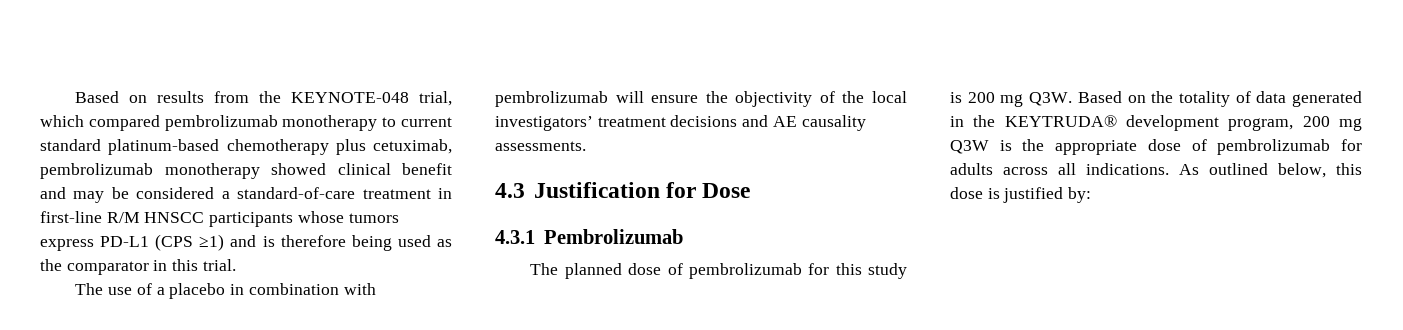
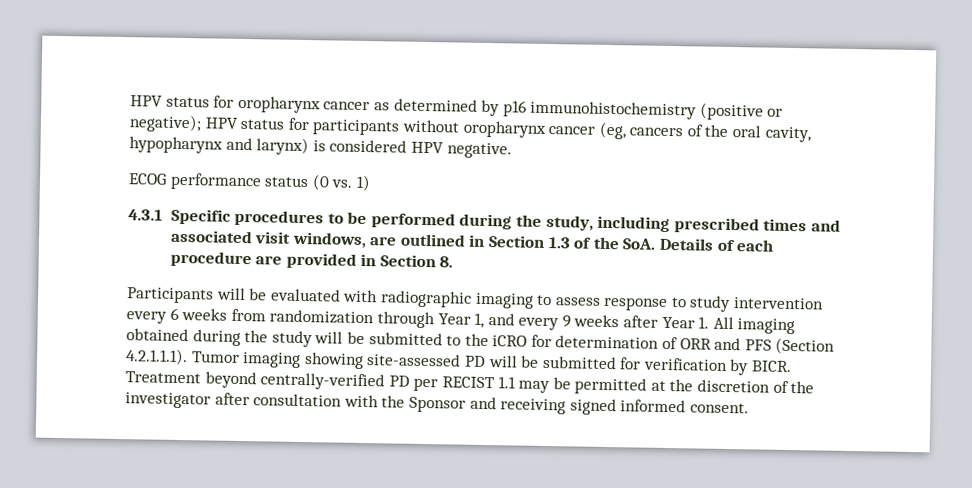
- Based on results from the KEYNOTE-048 trial, which compared pembrolizumab monotherapy to current standard platinum-based chemotherapy plus cetuximab, pembrolizumab monotherapy showed clinical benefit and may be considered a standard-of-care treatment in first-line R/M HNSCC participants whose tumors express PD-L1 (CPS ≥1) and is therefore being used as the comparator in this trial.
- The use of a placebo in combination with pembrolizumab will ensure the objectivity of the local investigators’ treatment decisions and AE causality assessments.
- 4.3 Justification for Dose
- 4.3.1 Pembrolizumab
- The planned dose of pembrolizumab for this study is 200 mg Q3W. Based on the totality of data generated in the KEYTRUDA® development program, 200 mg Q3W is the appropriate dose of pembrolizumab for adults across all indications. As outlined below, this dose is justified by:
+ HPV status for oropharynx cancer as determined by p16 immunohistochemistry (positive or negative); HPV status for participants without oropharynx cancer (eg, cancers of the oral cavity, hypopharynx and larynx) is considered HPV negative.
+ ECOG performance status (0 vs. 1)
+ 4.3.1 Specific procedures to be performed during the study, including prescribed times and associated visit windows, are outlined in Section 1.3 of the SoA. Details of each procedure are provided in Section 8.
+ Participants will be evaluated with radiographic imaging to assess response to study intervention every 6 weeks from randomization through Year 1, and every 9 weeks after Year 1. All imaging obtained during the study will be submitted to the iCRO for determination of ORR and PFS (Section 4.2.1.1.1). Tumor imaging showing site-assessed PD will be submitted for verification by BICR. Treatment beyond centrally-verified PD per RECIST 1.1 may be permitted at the discretion of the investigator after consultation with the Sponsor and receiving signed informed consent.

